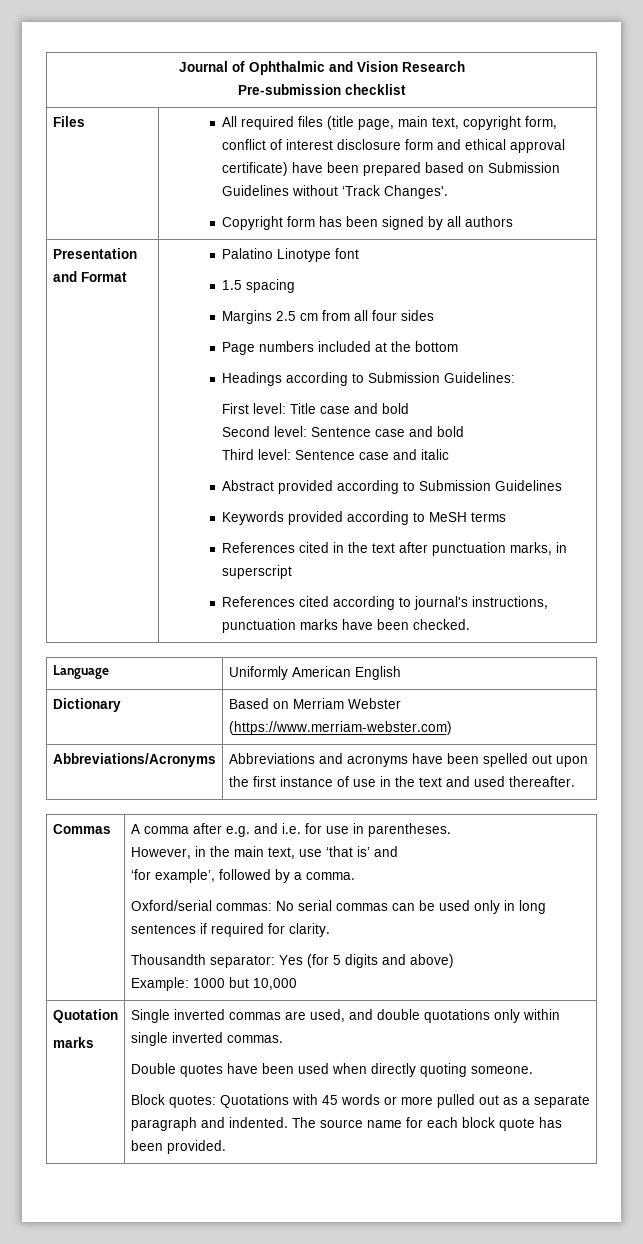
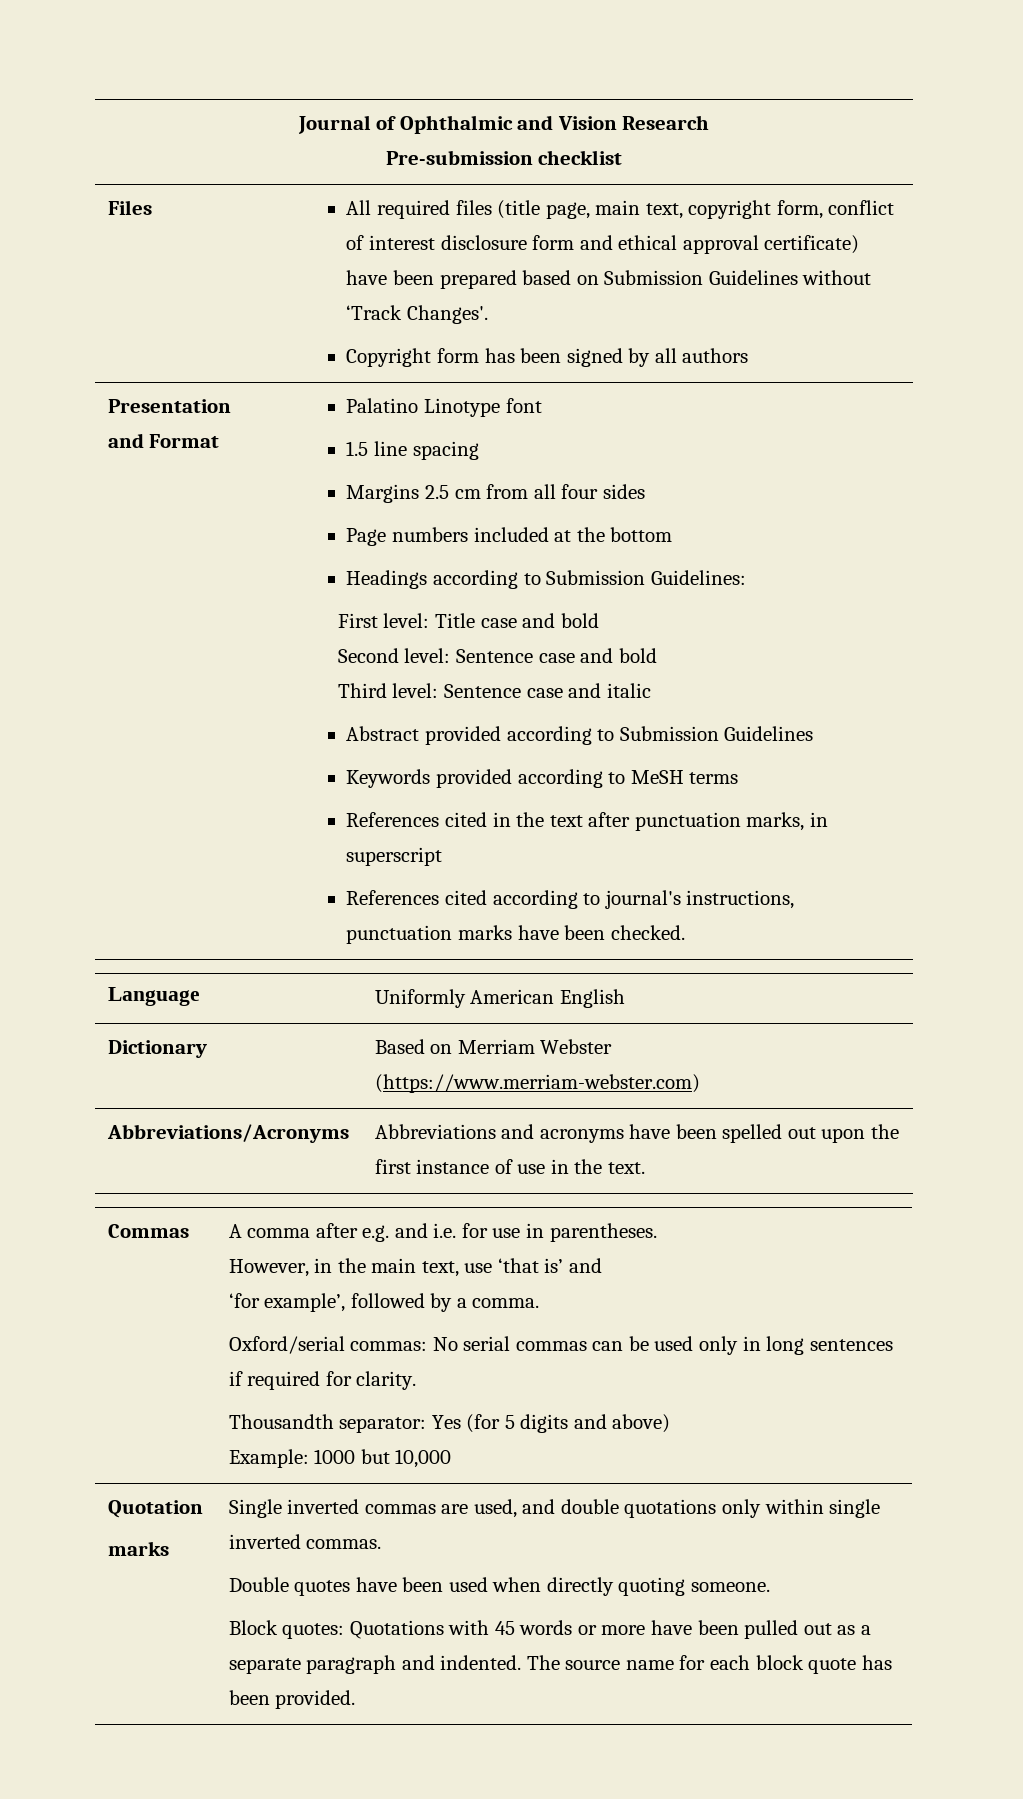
- 1.5 spacing
+ 1.5 line spacing
- Abbreviations/Acronyms | Abbreviations and acronyms have been spelled out upon the first instance of use in the text and used thereafter.
+ Abbreviations/Acronyms | Abbreviations and acronyms have been spelled out upon the first instance of use in the text.
- Block quotes: Quotations with 45 words or more pulled out as a separate paragraph and indented.
+ Block quotes: Quotations with 45 words or more have been pulled out as a separate paragraph and indented.

